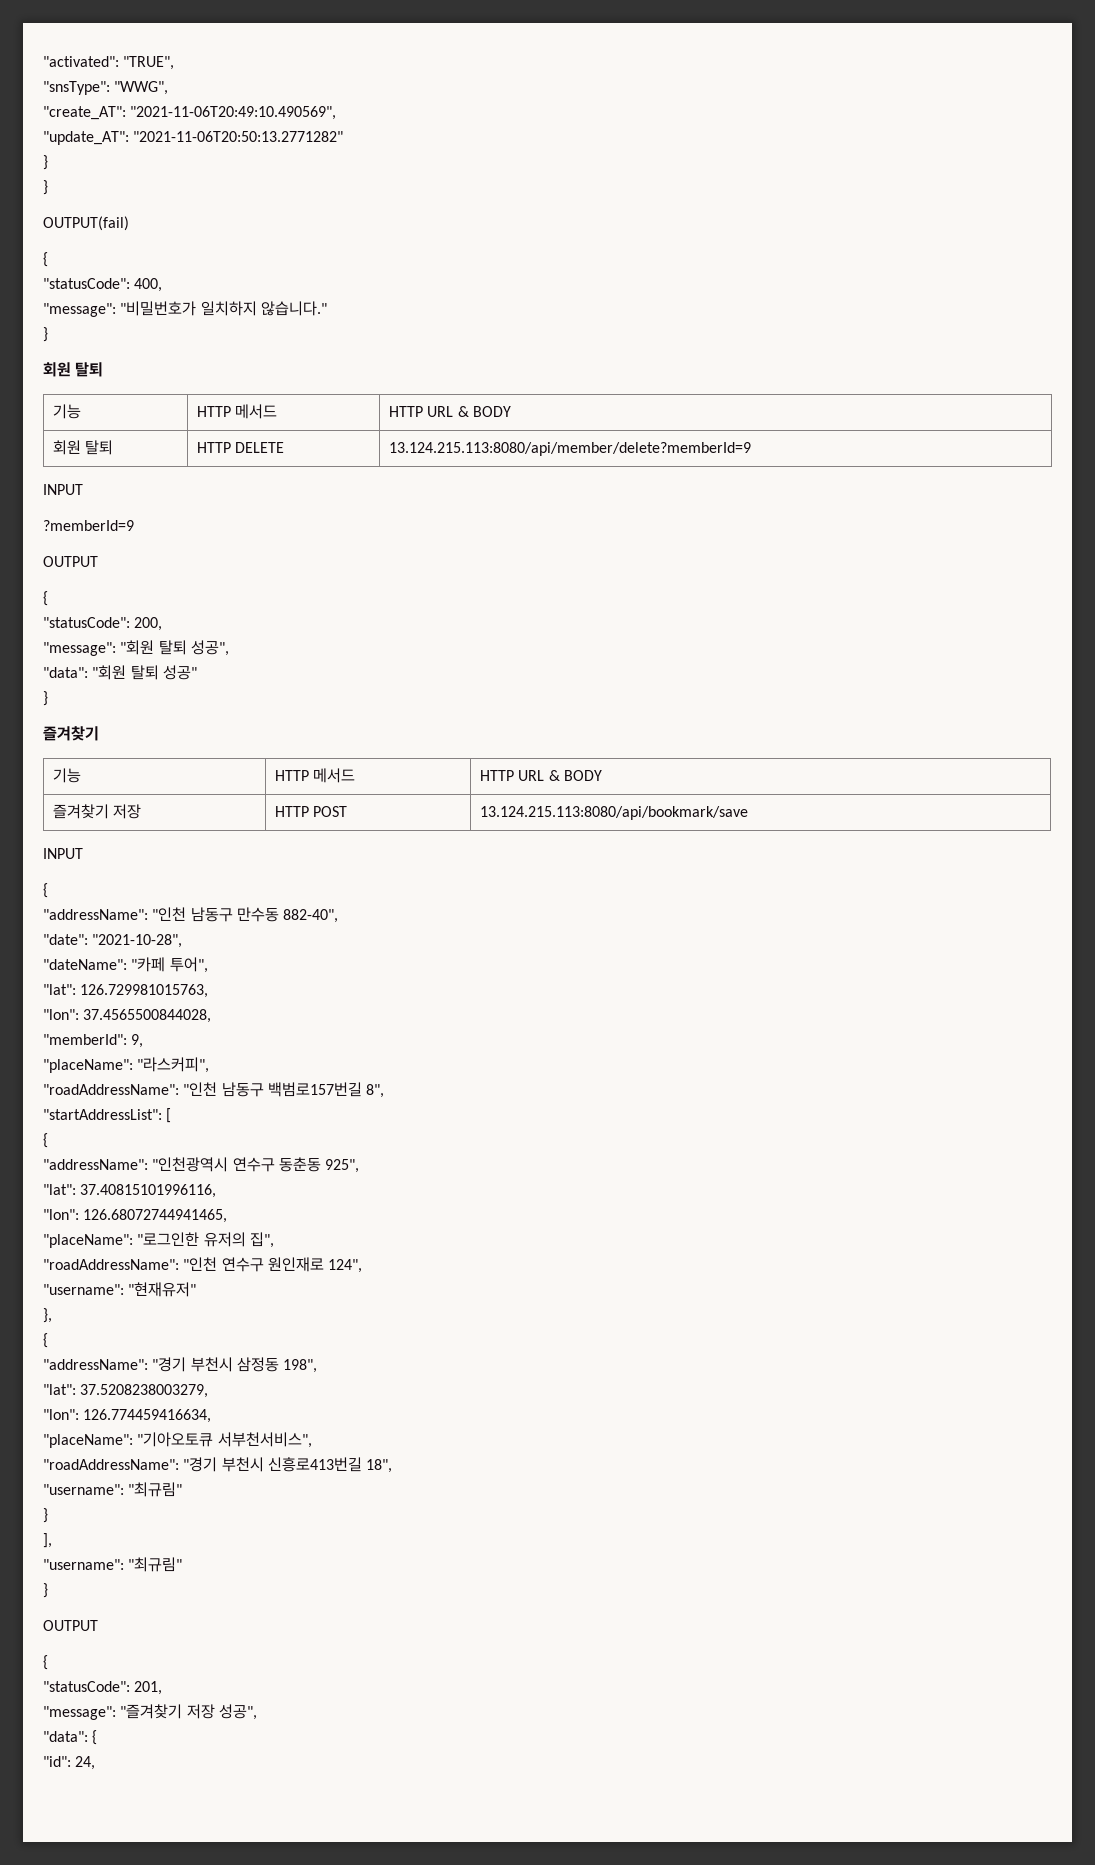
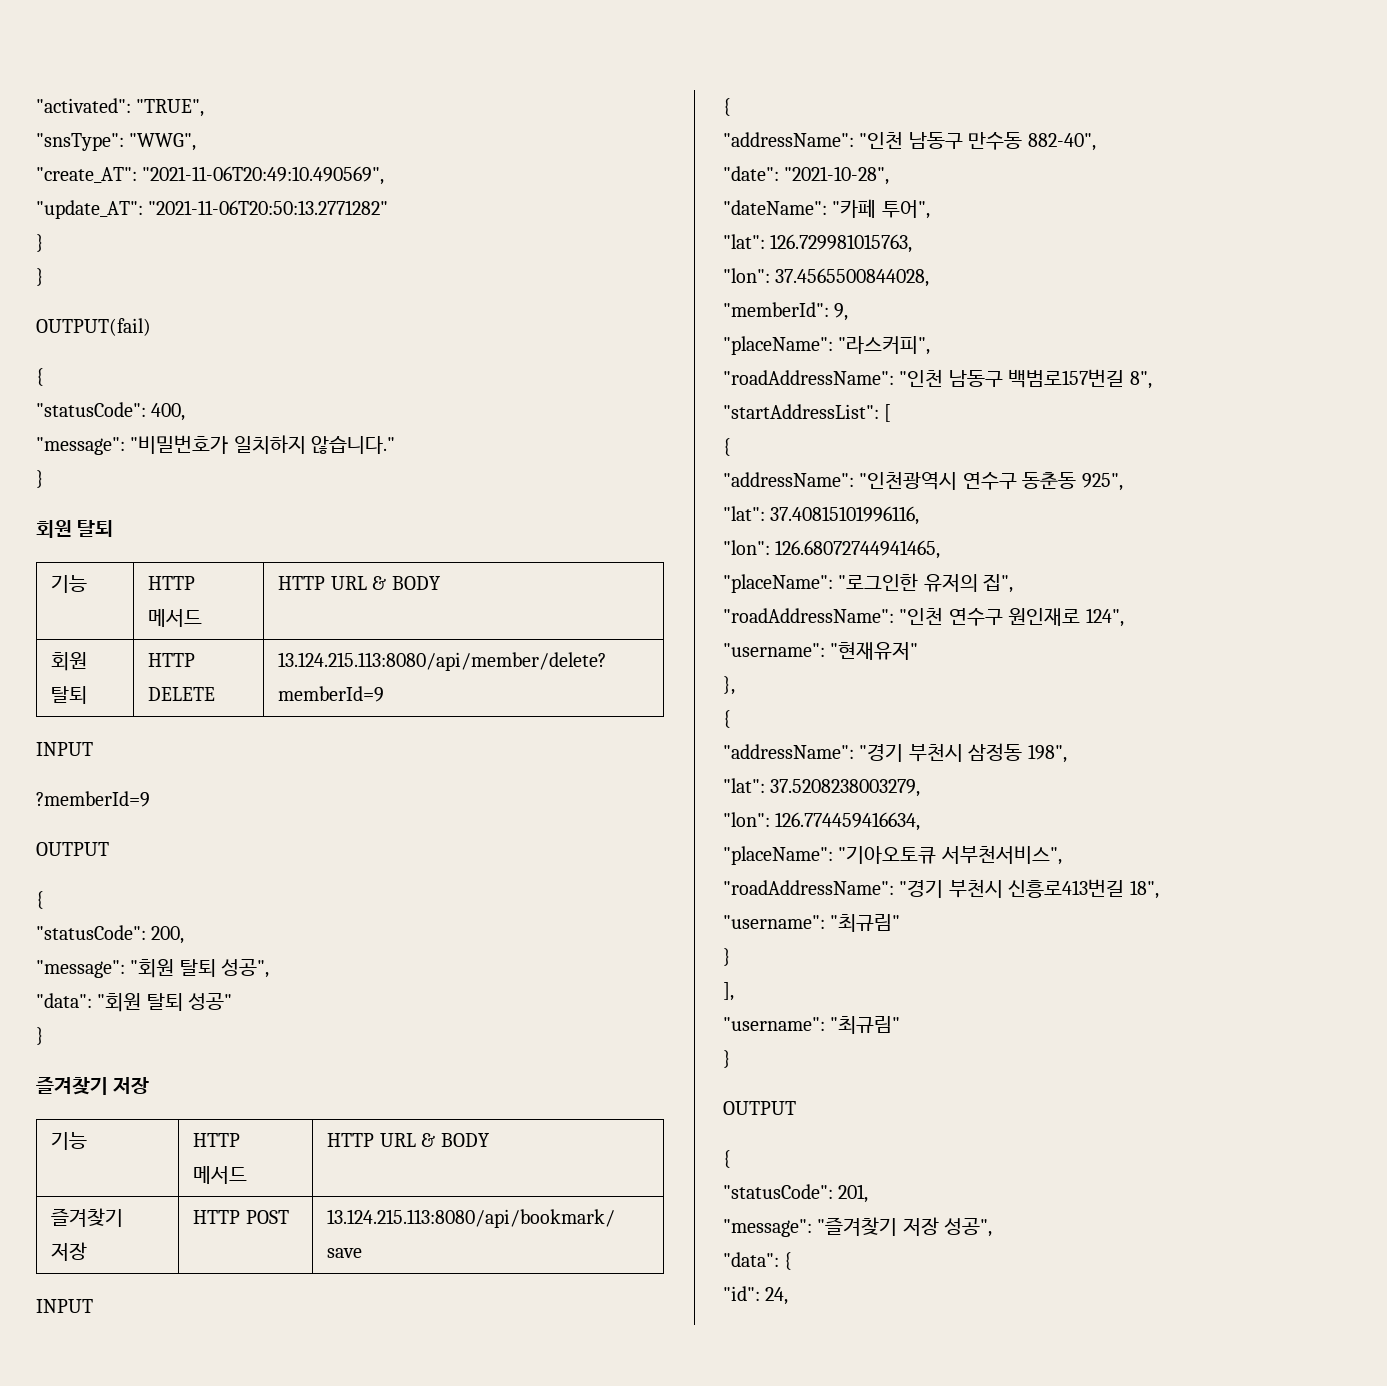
  "data": "회원 탈퇴 성공"
  }
- 즐겨찾기
+ 즐겨찾기 저장

